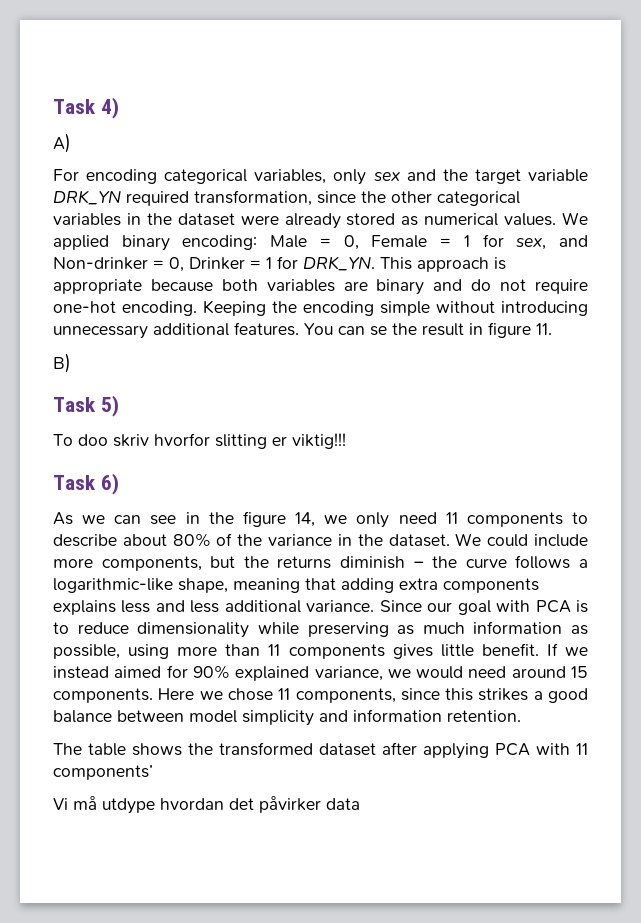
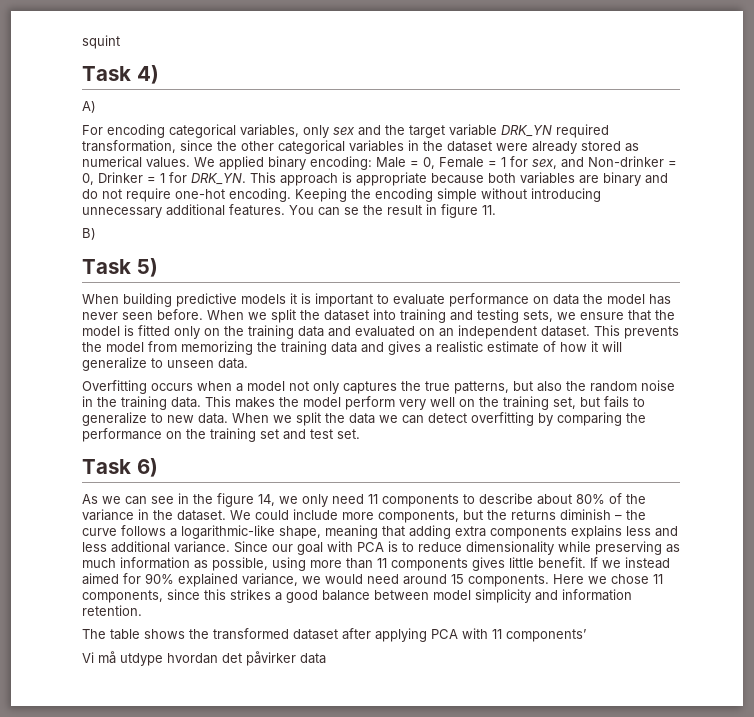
+ squint
- To doo skriv hvorfor slitting er viktig!!!
+ When building predictive models it is important to evaluate performance on data the model has never seen before. When we split the dataset into training and testing sets, we ensure that the model is fitted only on the training data and evaluated on an independent dataset. This prevents the model from memorizing the training data and gives a realistic estimate of how it will generalize to unseen data.
+ Overfitting occurs when a model not only captures the true patterns, but also the random noise in the training data. This makes the model perform very well on the training set, but fails to generalize to new data. When we split the data we can detect overfitting by comparing the performance on the training set and test set.

